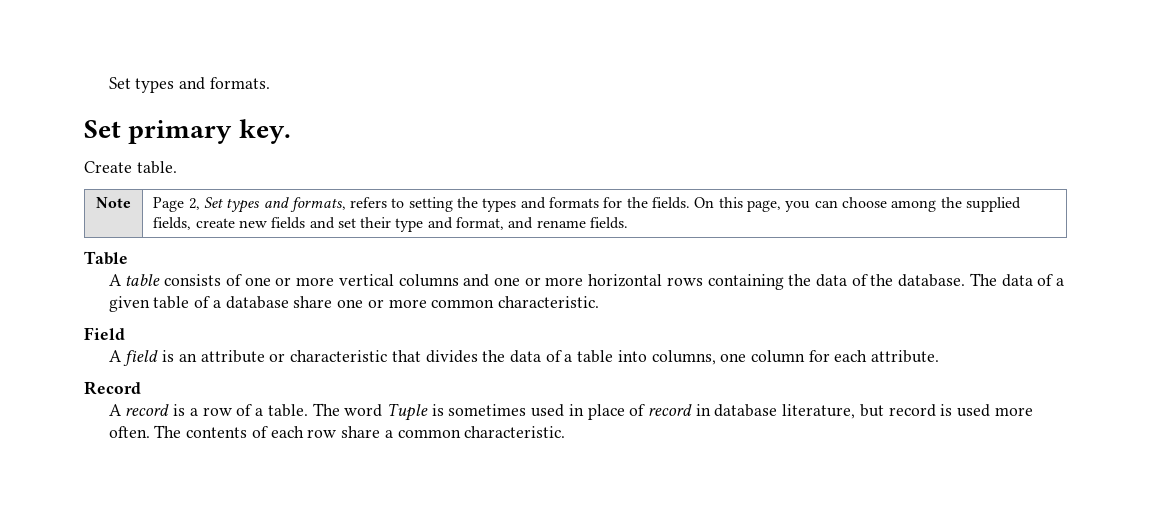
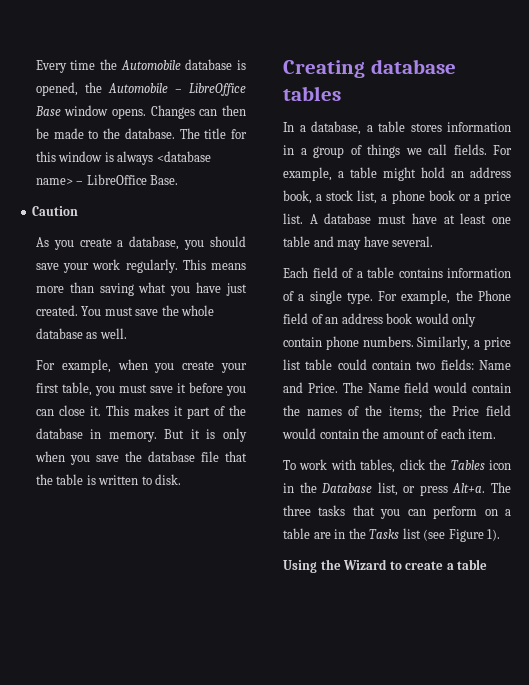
- Set types and formats.
- Set primary key.
- Create table.
- Note | Page 2, Set types and formats, refers to setting the types and formats for the fields. On this page, you can choose among the supplied fields, create new fields and set their type and format, and rename fields.
- Table
- A table consists of one or more vertical columns and one or more horizontal rows containing the data of the database. The data of a given table of a database share one or more common characteristic.
- Field
- A field is an attribute or characteristic that divides the data of a table into columns, one column for each attribute.
- Record
- A record is a row of a table. The word Tuple is sometimes used in place of record in database literature, but record is used more often. The contents of each row share a common characteristic.
+ Every time the Automobile database is opened, the Automobile – LibreOffice Base window opens. Changes can then be made to the database. The title for this window is always <database name> – LibreOffice Base.
+ Caution
+ As you create a database, you should save your work regularly. This means more than saving what you have just created. You must save the whole database as well.
+ For example, when you create your first table, you must save it before you can close it. This makes it part of the database in memory. But it is only when you save the database file that the table is written to disk.
+ Creating database tables
+ In a database, a table stores information in a group of things we call fields. For example, a table might hold an address book, a stock list, a phone book or a price list. A database must have at least one table and may have several.
+ Each field of a table contains information of a single type. For example, the Phone field of an address book would only contain phone numbers. Similarly, a price list table could contain two fields: Name and Price. The Name field would contain the names of the items; the Price field would contain the amount of each item.
+ To work with tables, click the Tables icon in the Database list, or press Alt+a. The three tasks that you can perform on a table are in the Tasks list (see Figure 1).
+ Using the Wizard to create a table

